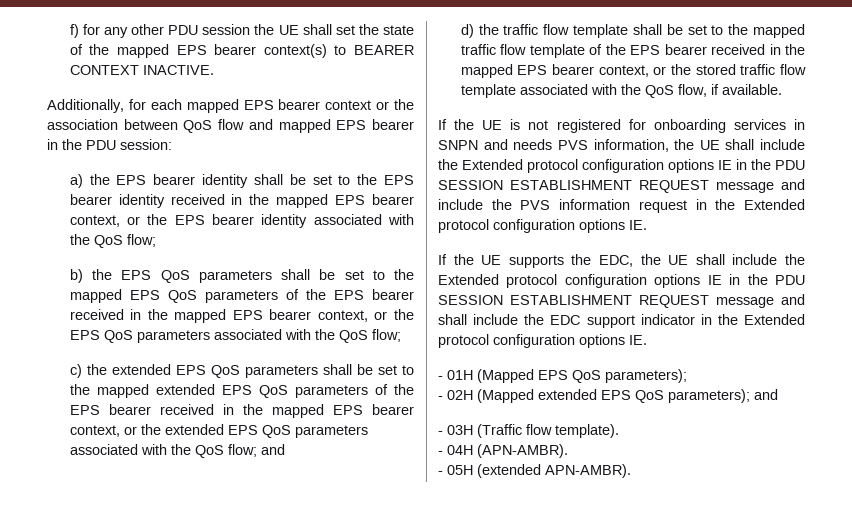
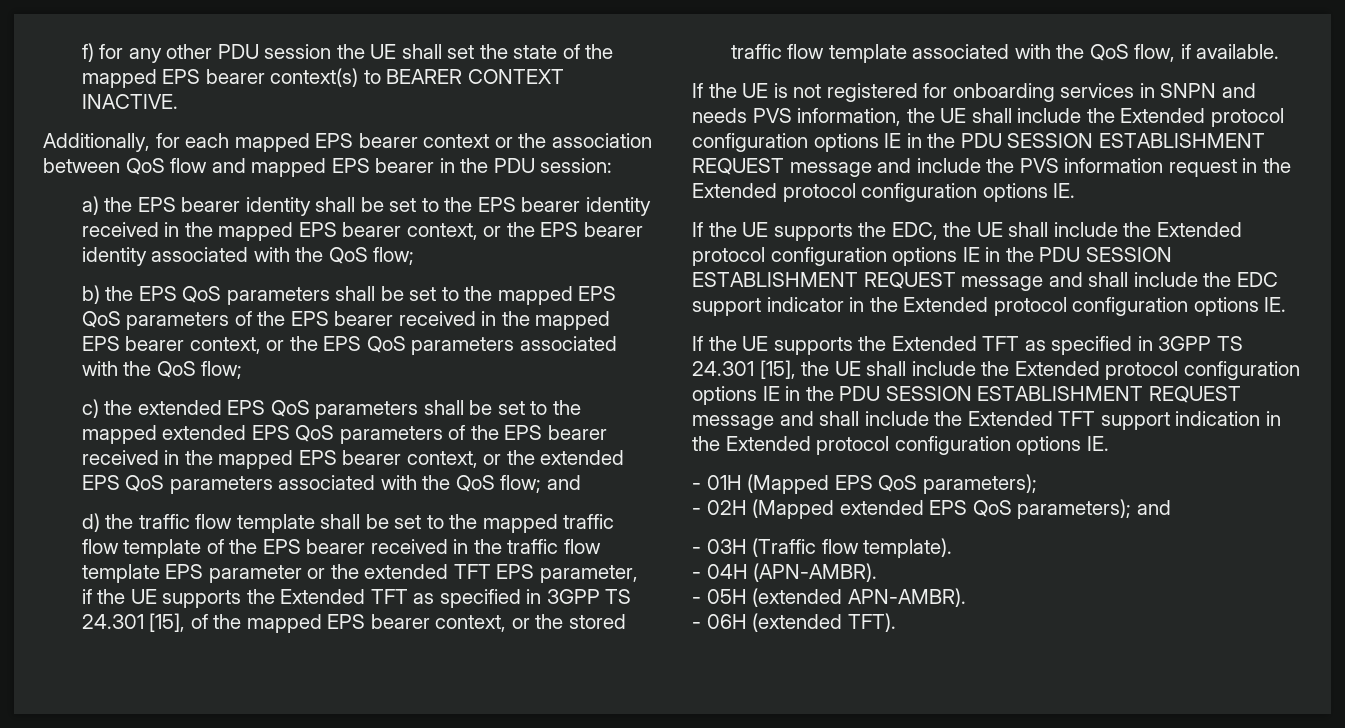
- d) the traffic flow template shall be set to the mapped traffic flow template of the EPS bearer received in the mapped EPS bearer context, or the stored traffic flow template associated with the QoS flow, if available.
+ d) the traffic flow template shall be set to the mapped traffic flow template of the EPS bearer received in the traffic flow template EPS parameter or the extended TFT EPS parameter, if the UE supports the Extended TFT as specified in 3GPP TS 24.301 [15], of the mapped EPS bearer context, or the stored traffic flow template associated with the QoS flow, if available.
+ If the UE supports the Extended TFT as specified in 3GPP TS 24.301 [15], the UE shall include the Extended protocol configuration options IE in the PDU SESSION ESTABLISHMENT REQUEST message and shall include the Extended TFT support indication in the Extended protocol configuration options IE.
+ - 06H (extended TFT).

